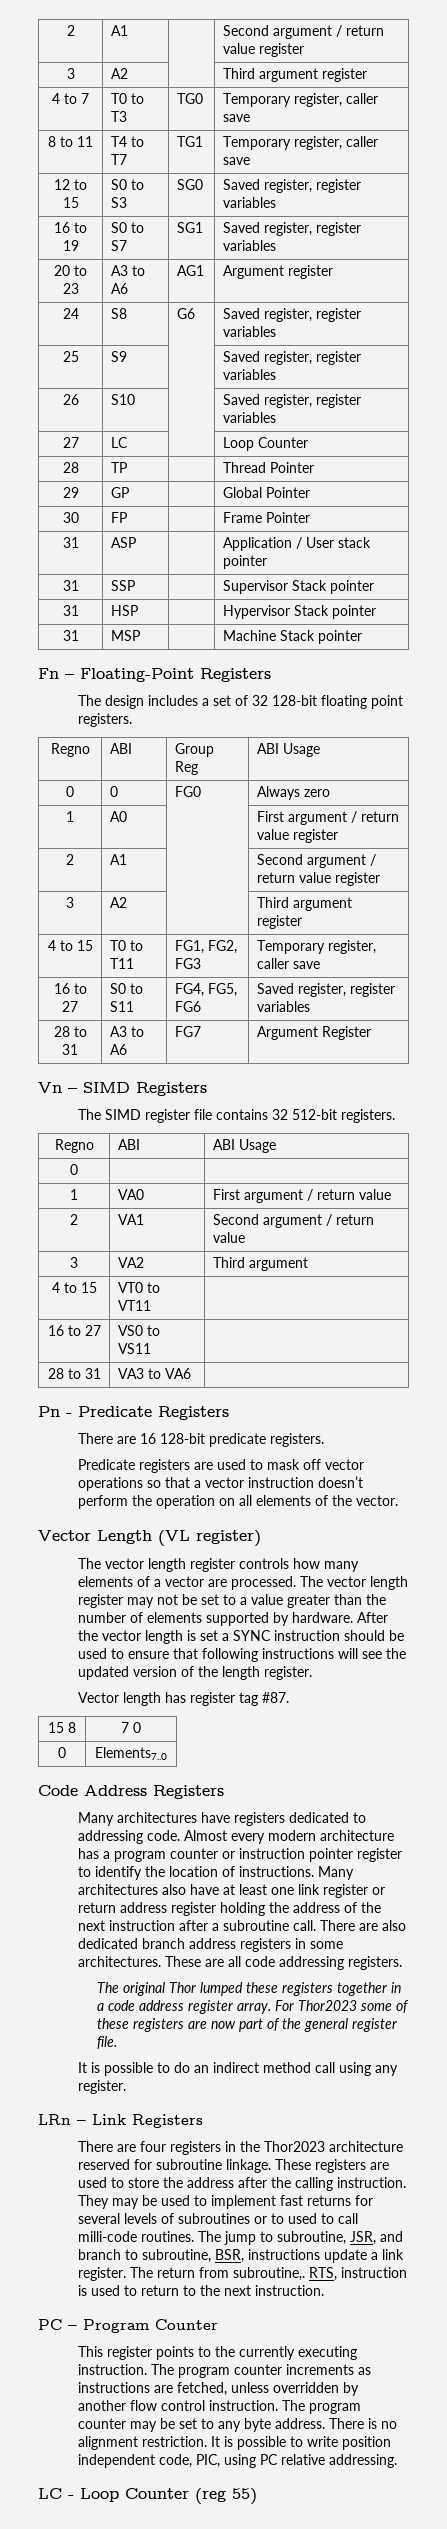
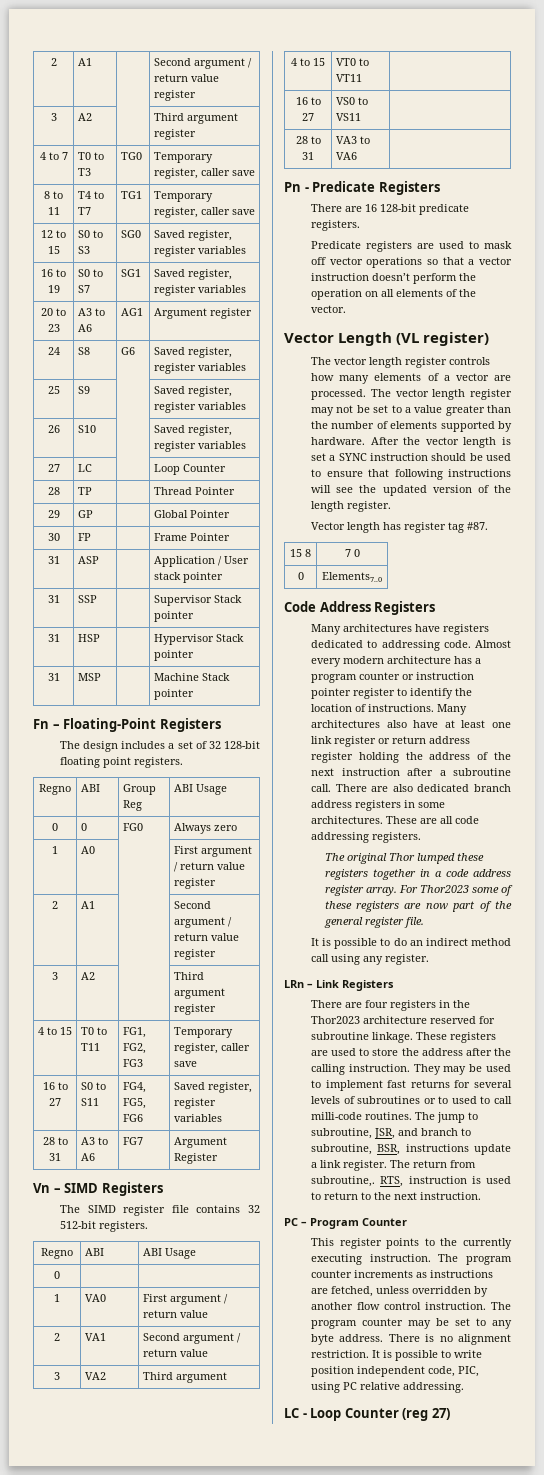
- LC - Loop Counter (reg 55)
+ LC - Loop Counter (reg 27)

